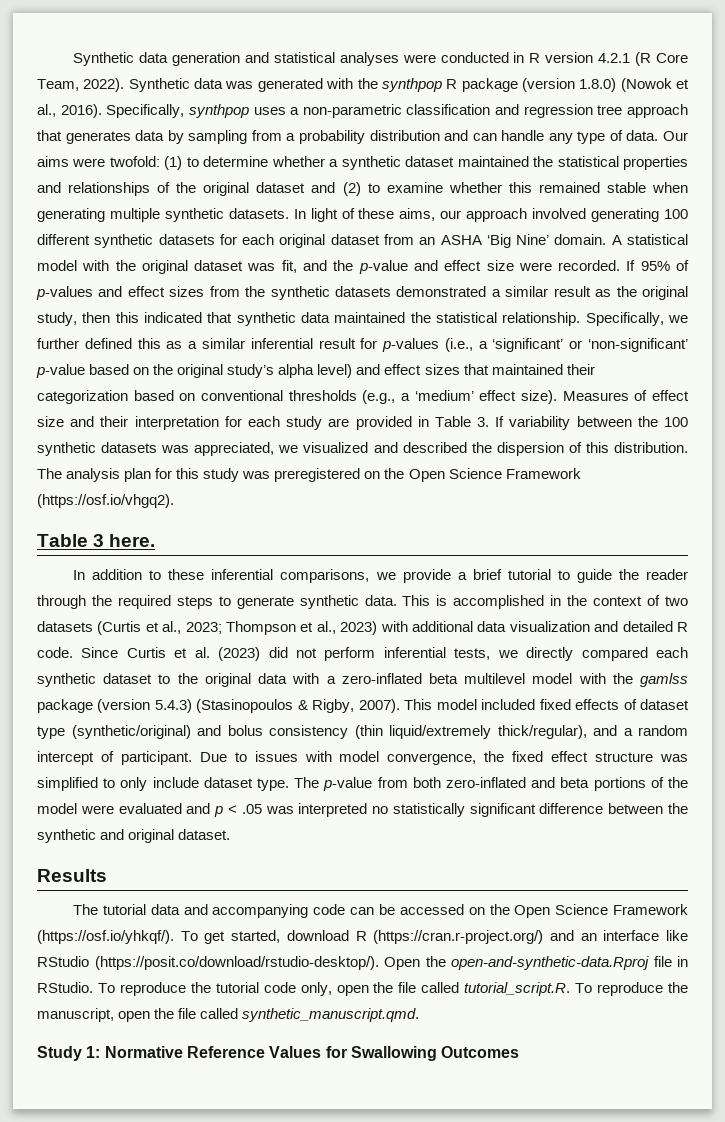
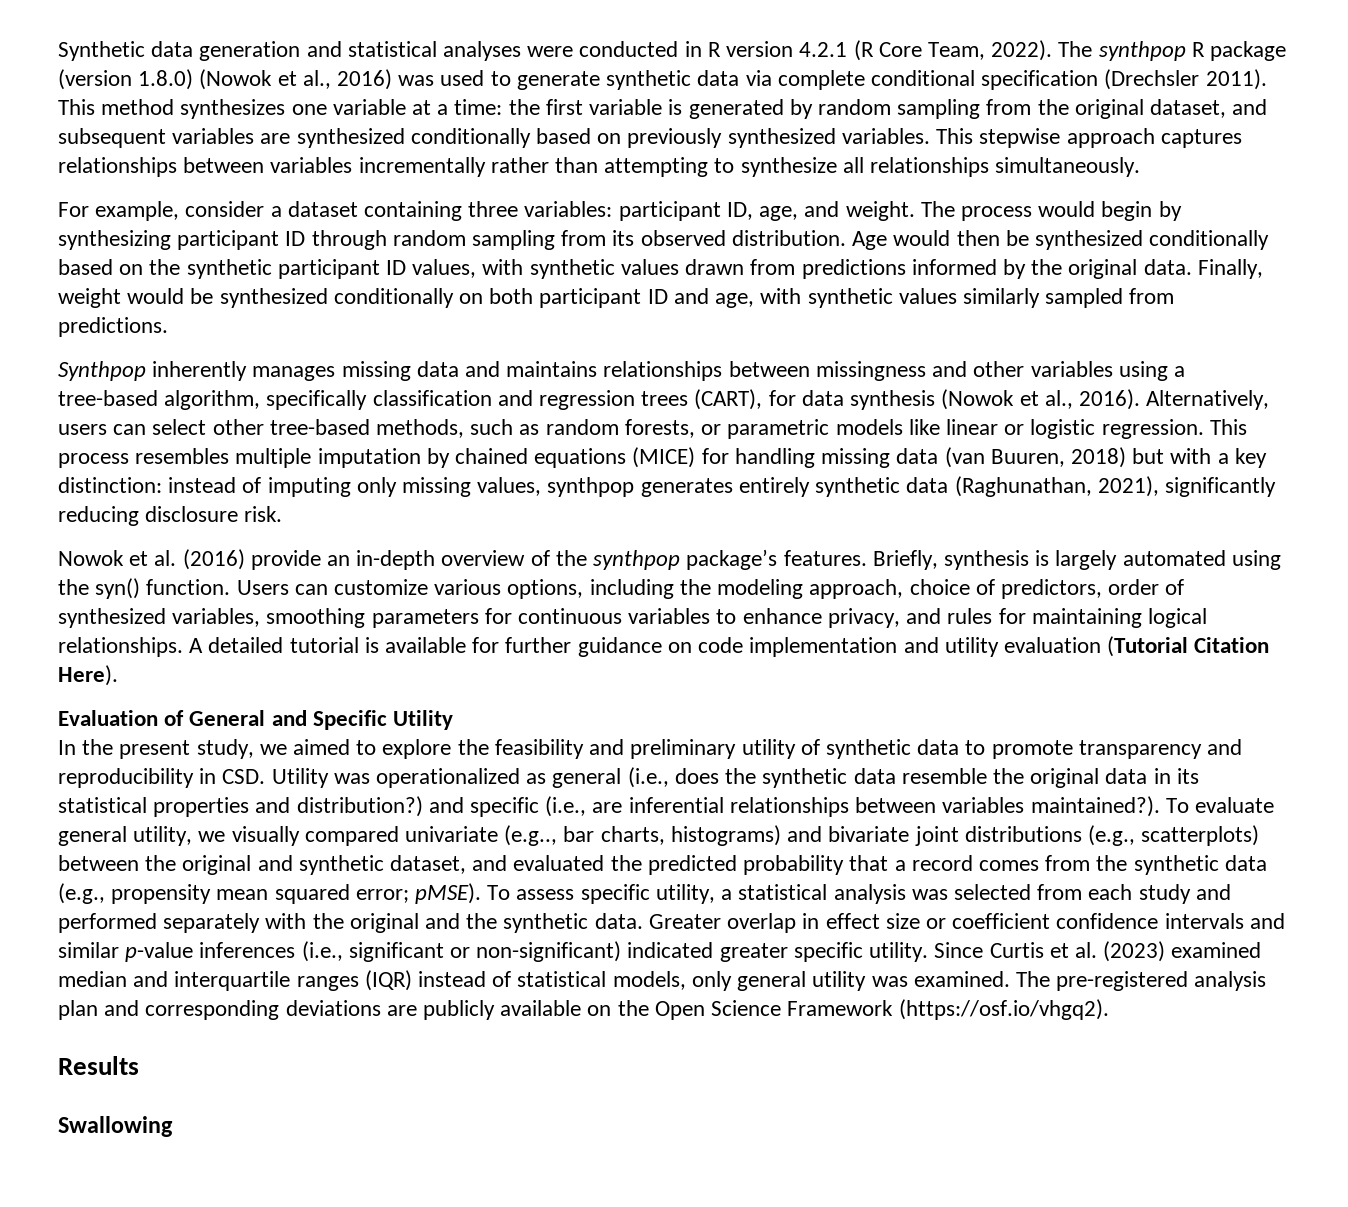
- Synthetic data was generated with the synthpop R package (version 1.8.0) (Nowok et al., 2016). Specifically, synthpop uses a non-parametric classification and regression tree approach that generates data by sampling from a probability distribution and can handle any type of data. Our aims were twofold: (1) to determine whether a synthetic dataset maintained the statistical properties and relationships of the original dataset and (2) to examine whether this remained stable when generating multiple synthetic datasets. In light of these aims, our approach involved generating 100 different synthetic datasets for each original dataset from an ASHA ‘Big Nine’ domain. A statistical model with the original dataset was fit, and the p-value and effect size were recorded. If 95% of p-values and effect sizes from the synthetic datasets demonstrated a similar result as the original study, then this indicated that synthetic data maintained the statistical relationship. Specifically, we further defined this as a similar inferential result for p-values (i.e., a ‘significant’ or ‘non-significant’ p-value based on the original study’s alpha level) and effect sizes that maintained their categorization based on conventional thresholds (e.g., a ‘medium’ effect size). Measures of effect size and their interpretation for each study are provided in Table 3. If variability between the 100 synthetic datasets was appreciated, we visualized and described the dispersion of this distribution. The analysis plan for this study was preregistered on the Open Science Framework (https://osf.io/vhgq2).
+ The synthpop R package (version 1.8.0) (Nowok et al., 2016) was used to generate synthetic data via complete conditional specification (Drechsler 2011). This method synthesizes one variable at a time: the first variable is generated by random sampling from the original dataset, and subsequent variables are synthesized conditionally based on previously synthesized variables. This stepwise approach captures relationships between variables incrementally rather than attempting to synthesize all relationships simultaneously.
+ For example, consider a dataset containing three variables: participant ID, age, and weight. The process would begin by synthesizing participant ID through random sampling from its observed distribution. Age would then be synthesized conditionally based on the synthetic participant ID values, with synthetic values drawn from predictions informed by the original data. Finally, weight would be synthesized conditionally on both participant ID and age, with synthetic values similarly sampled from predictions.
+ Synthpop inherently manages missing data and maintains relationships between missingness and other variables using a tree-based algorithm, specifically classification and regression trees (CART), for data synthesis (Nowok et al., 2016). Alternatively, users can select other tree-based methods, such as random forests, or parametric models like linear or logistic regression. This process resembles multiple imputation by chained equations (MICE) for handling missing data (van Buuren, 2018) but with a key distinction: instead of imputing only missing values, synthpop generates entirely synthetic data (Raghunathan, 2021), significantly reducing disclosure risk.
+ Nowok et al. (2016) provide an in-depth overview of the synthpop package’s features. Briefly, synthesis is largely automated using the syn() function. Users can customize various options, including the modeling approach, choice of predictors, order of synthesized variables, smoothing parameters for continuous variables to enhance privacy, and rules for maintaining logical relationships. A detailed tutorial is available for further guidance on code implementation and utility evaluation (Tutorial Citation Here).
+ Evaluation of General and Specific Utility
+ In the present study, we aimed to explore the feasibility and preliminary utility of synthetic data to promote transparency and reproducibility in CSD. Utility was operationalized as general (i.e., does the synthetic data resemble the original data in its statistical properties and distribution?) and specific (i.e., are inferential relationships between variables maintained?). To evaluate general utility, we visually compared univariate (e.g.., bar charts, histograms) and bivariate joint distributions (e.g., scatterplots) between the original and synthetic dataset, and evaluated the predicted probability that a record comes from the synthetic data (e.g., propensity mean squared error; pMSE). To assess specific utility, a statistical analysis was selected from each study and performed separately with the original and the synthetic data. Greater overlap in effect size or coefficient confidence intervals and similar p-value inferences (i.e., significant or non-significant) indicated greater specific utility. Since Curtis et al. (2023) examined median and interquartile ranges (IQR) instead of statistical models, only general utility was examined. The pre-registered analysis plan and corresponding deviations are publicly available on the Open Science Framework (https://osf.io/vhgq2).
- Table 3 here.
- In addition to these inferential comparisons, we provide a brief tutorial to guide the reader through the required steps to generate synthetic data. This is accomplished in the context of two datasets (Curtis et al., 2023; Thompson et al., 2023) with additional data visualization and detailed R code. Since Curtis et al. (2023) did not perform inferential tests, we directly compared each synthetic dataset to the original data with a zero-inflated beta multilevel model with the gamlss package (version 5.4.3) (Stasinopoulos & Rigby, 2007). This model included fixed effects of dataset type (synthetic/original) and bolus consistency (thin liquid/extremely thick/regular), and a random intercept of participant. Due to issues with model convergence, the fixed effect structure was simplified to only include dataset type. The p-value from both zero-inflated and beta portions of the model were evaluated and p < .05 was interpreted no statistically significant difference between the synthetic and original dataset.
  Results
- The tutorial data and accompanying code can be accessed on the Open Science Framework (https://osf.io/yhkqf/). To get started, download R (https://cran.r-project.org/) and an interface like RStudio (https://posit.co/download/rstudio-desktop/). Open the open-and-synthetic-data.Rproj file in RStudio. To reproduce the tutorial code only, open the file called tutorial_script.R. To reproduce the manuscript, open the file called synthetic_manuscript.qmd.
- Study 1: Normative Reference Values for Swallowing Outcomes
+ Swallowing

